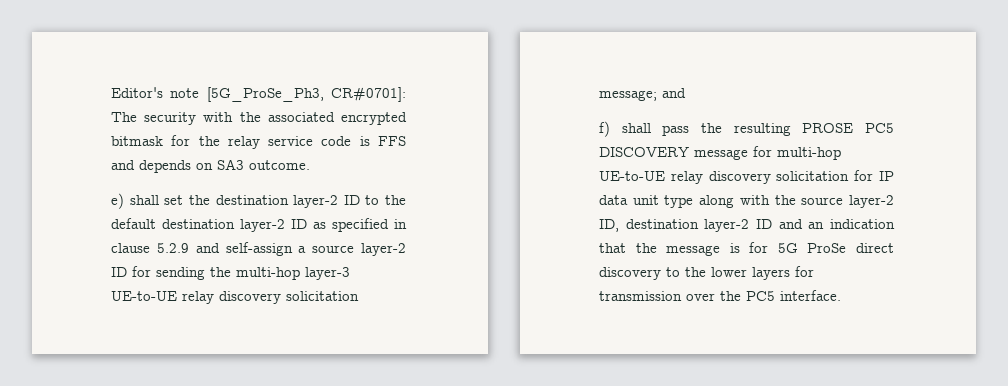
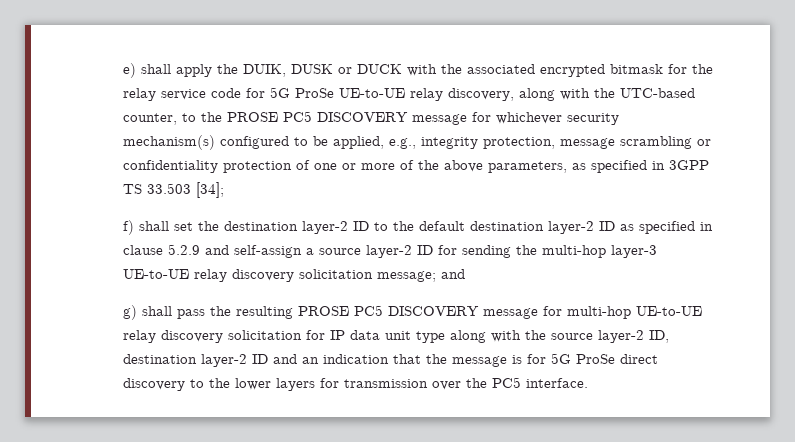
- Editor's note [5G_ProSe_Ph3, CR#0701]: The security with the associated encrypted bitmask for the relay service code is FFS and depends on SA3 outcome.
- e) shall set the destination layer-2 ID to the default destination layer-2 ID as specified in clause 5.2.9 and self-assign a source layer-2 ID for sending the multi-hop layer-3 UE-to-UE relay discovery solicitation message; and
+ e) shall apply the DUIK, DUSK or DUCK with the associated encrypted bitmask for the relay service code for 5G ProSe UE-to-UE relay discovery, along with the UTC-based counter, to the PROSE PC5 DISCOVERY message for whichever security mechanism(s) configured to be applied, e.g., integrity protection, message scrambling or confidentiality protection of one or more of the above parameters, as specified in 3GPP TS 33.503 [34];
+ f) shall set the destination layer-2 ID to the default destination layer-2 ID as specified in clause 5.2.9 and self-assign a source layer-2 ID for sending the multi-hop layer-3 UE-to-UE relay discovery solicitation message; and
- f) shall pass the resulting PROSE PC5 DISCOVERY message for multi-hop UE-to-UE relay discovery solicitation for IP data unit type along with the source layer-2 ID, destination layer-2 ID and an indication that the message is for 5G ProSe direct discovery to the lower layers for transmission over the PC5 interface.
+ g) shall pass the resulting PROSE PC5 DISCOVERY message for multi-hop UE-to-UE relay discovery solicitation for IP data unit type along with the source layer-2 ID, destination layer-2 ID and an indication that the message is for 5G ProSe direct discovery to the lower layers for transmission over the PC5 interface.

